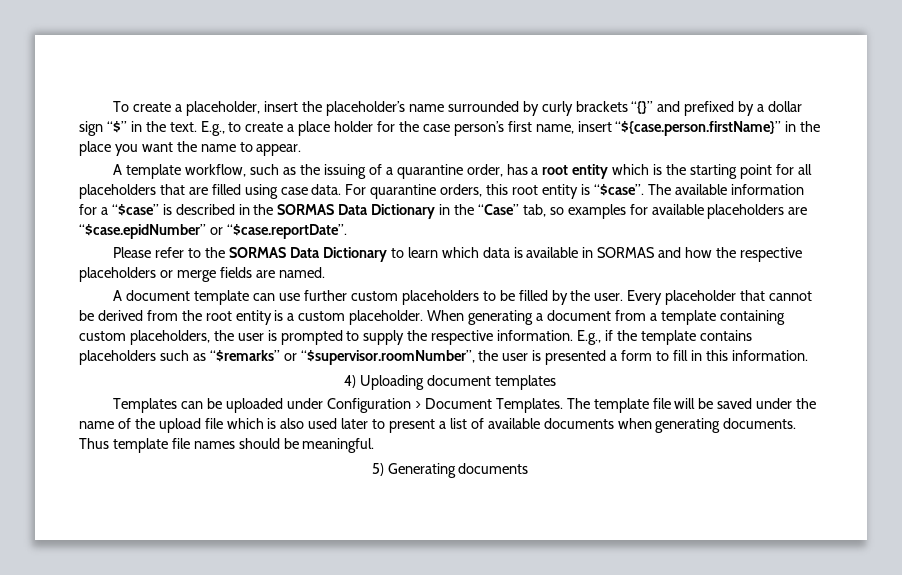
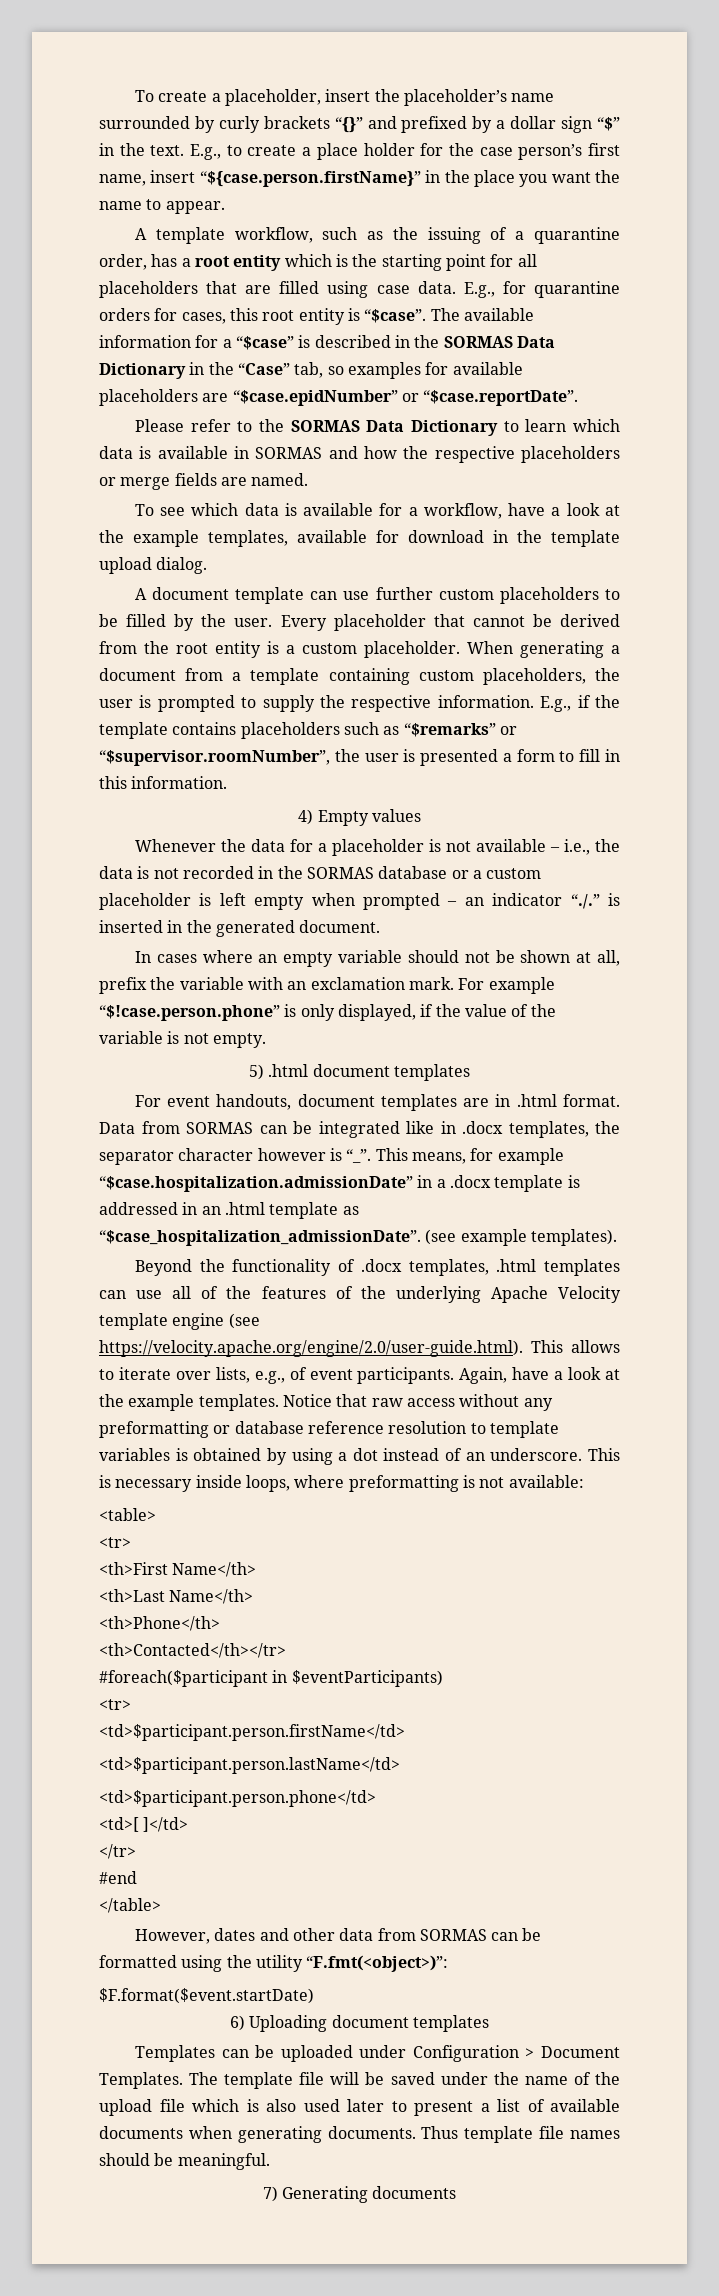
- For quarantine orders, this root entity is “$case”.
+ E.g., for quarantine orders for cases, this root entity is “$case”.
+ To see which data is available for a workflow, have a look at the example templates, available for download in the template upload dialog.
- 4) Uploading document templates
+ 4) Empty values
+ Whenever the data for a placeholder is not available – i.e., the data is not recorded in the SORMAS database or a custom placeholder is left empty when prompted – an indicator “./.” is inserted in the generated document.
+ In cases where an empty variable should not be shown at all, prefix the variable with an exclamation mark. For example “$!case.person.phone” is only displayed, if the value of the variable is not empty.
+ 5) .html document templates
+ For event handouts, document templates are in .html format. Data from SORMAS can be integrated like in .docx templates, the separator character however is “_”. This means, for example “$case.hospitalization.admissionDate” in a .docx template is addressed in an .html template as “$case_hospitalization_admissionDate”. (see example templates).
+ Beyond the functionality of .docx templates, .html templates can use all of the features of the underlying Apache Velocity template engine (see https://velocity.apache.org/engine/2.0/user-guide.html). This allows to iterate over lists, e.g., of event participants. Again, have a look at the example templates. Notice that raw access without any preformatting or database reference resolution to template variables is obtained by using a dot instead of an underscore. This is necessary inside loops, where preformatting is not available:
+ <table>
+ <tr>
+ <th>First Name</th>
+ <th>Last Name</th>
+ <th>Phone</th>
+ <th>Contacted</th></tr>
+ #foreach($participant in $eventParticipants)
+ <tr>
+ <td>$participant.person.firstName</td>
+ <td>$participant.person.lastName</td>
+ <td>$participant.person.phone</td>
+ <td>[ ]</td>
+ </tr>
+ #end
+ </table>
+ However, dates and other data from SORMAS can be formatted using the utility “F.fmt(<object>)”:
+ $F.format($event.startDate)
+ 6) Uploading document templates
- 5) Generating documents
+ 7) Generating documents

